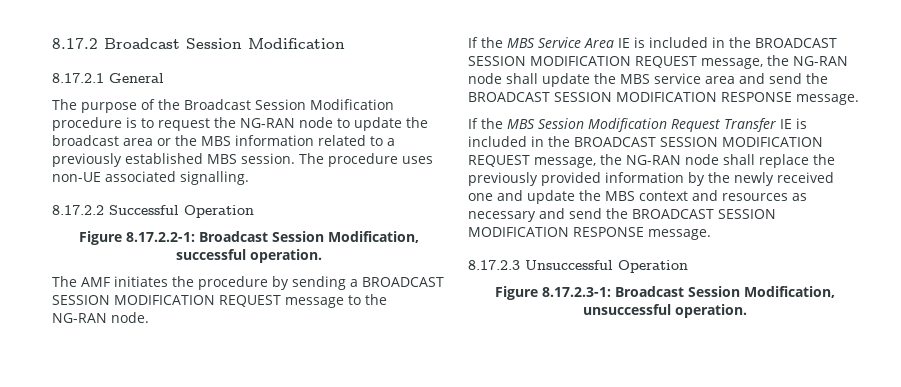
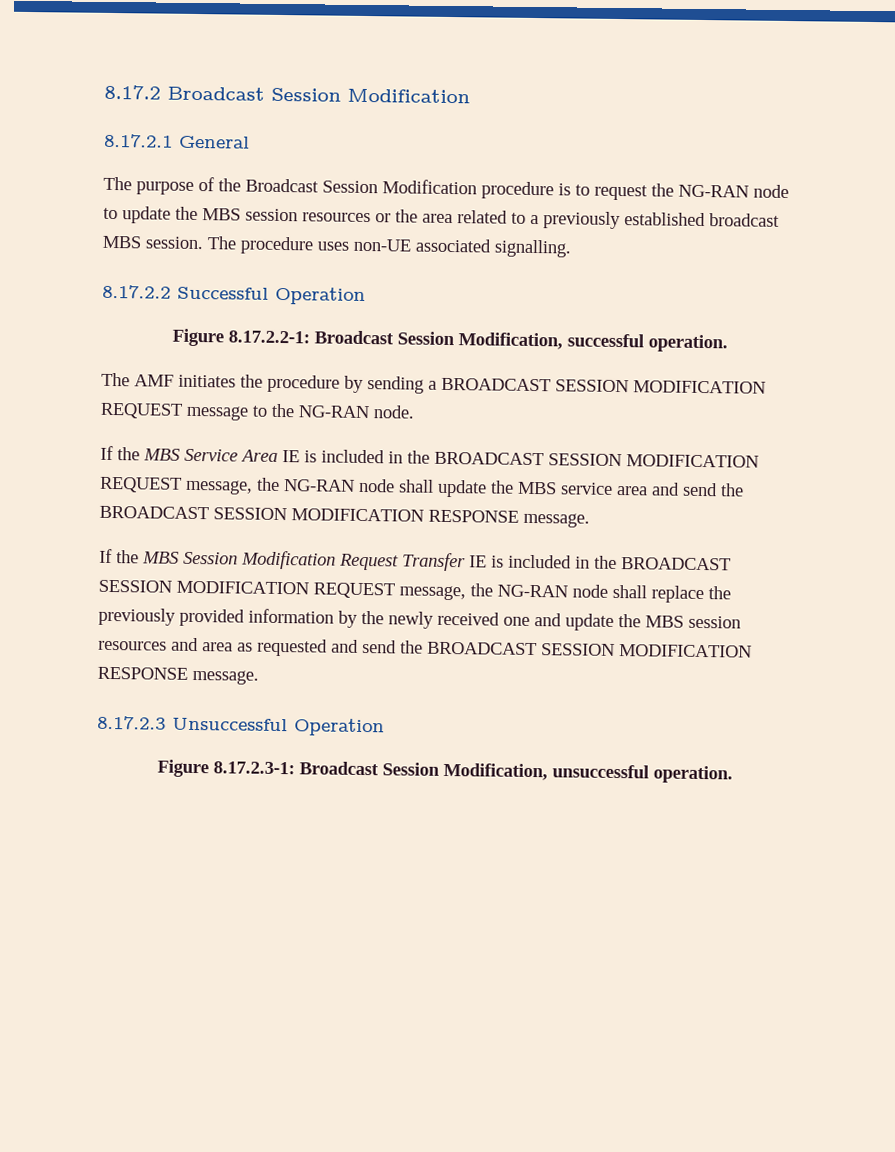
- The purpose of the Broadcast Session Modification procedure is to request the NG-RAN node to update the broadcast area or the MBS information related to a previously established MBS session.
+ The purpose of the Broadcast Session Modification procedure is to request the NG-RAN node to update the MBS session resources or the area related to a previously established broadcast MBS session.
- If the MBS Session Modification Request Transfer IE is included in the BROADCAST SESSION MODIFICATION REQUEST message, the NG-RAN node shall replace the previously provided information by the newly received one and update the MBS context and resources as necessary and send the BROADCAST SESSION MODIFICATION RESPONSE message.
+ If the MBS Session Modification Request Transfer IE is included in the BROADCAST SESSION MODIFICATION REQUEST message, the NG-RAN node shall replace the previously provided information by the newly received one and update the MBS session resources and area as requested and send the BROADCAST SESSION MODIFICATION RESPONSE message.

